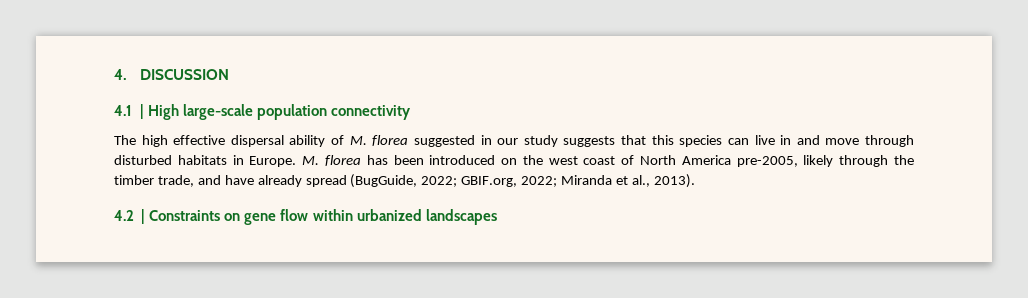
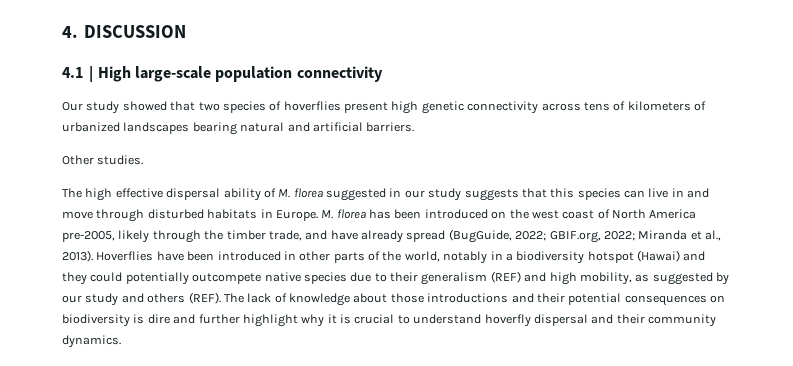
+ Our study showed that two species of hoverflies present high genetic connectivity across tens of kilometers of urbanized landscapes bearing natural and artificial barriers.
+ Other studies.
- M. florea has been introduced on the west coast of North America pre-2005, likely through the timber trade, and have already spread (BugGuide, 2022; GBIF.org, 2022; Miranda et al., 2013).
- 4.2 | Constraints on gene flow within urbanized landscapes
+ M. florea has been introduced on the west coast of North America pre-2005, likely through the timber trade, and have already spread (BugGuide, 2022; GBIF.org, 2022; Miranda et al., 2013). Hoverflies have been introduced in other parts of the world, notably in a biodiversity hotspot (Hawai) and they could potentially outcompete native species due to their generalism (REF) and high mobility, as suggested by our study and others (REF). The lack of knowledge about those introductions and their potential consequences on biodiversity is dire and further highlight why it is crucial to understand hoverfly dispersal and their community dynamics.

